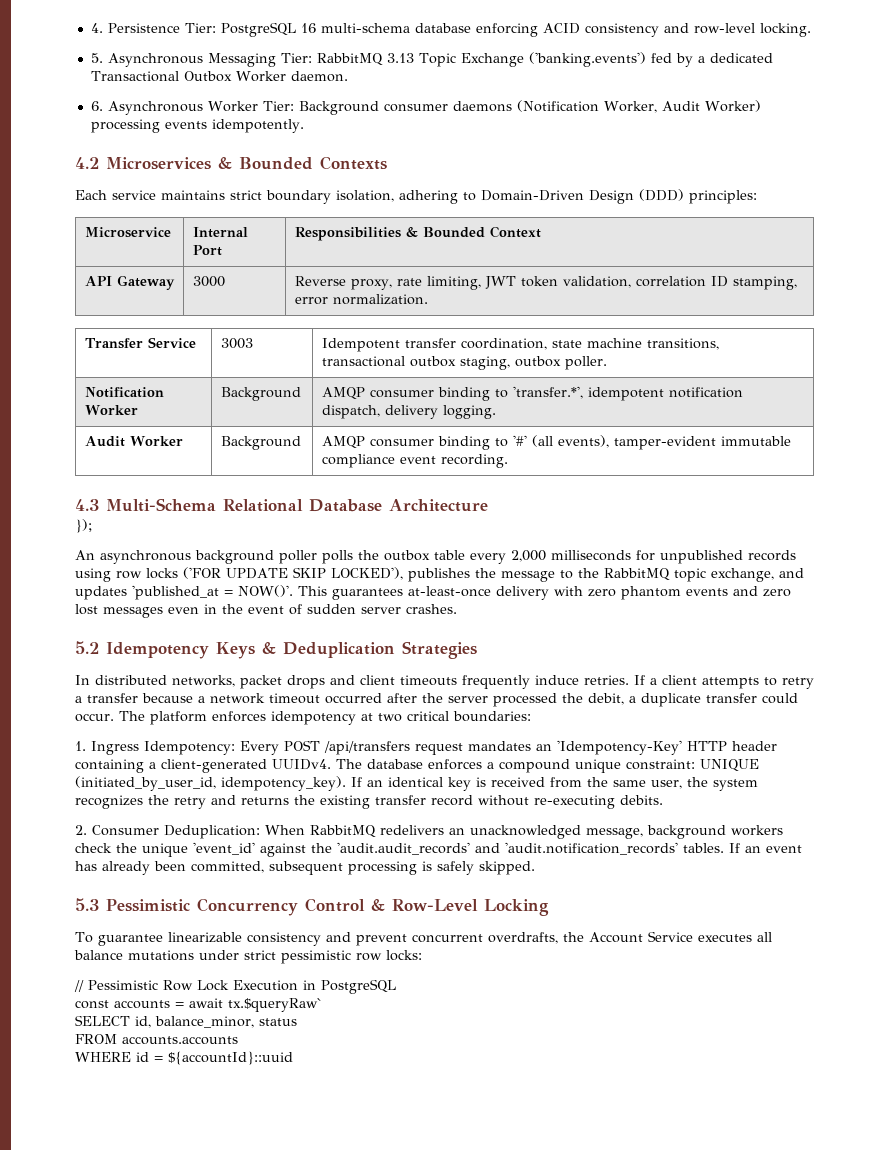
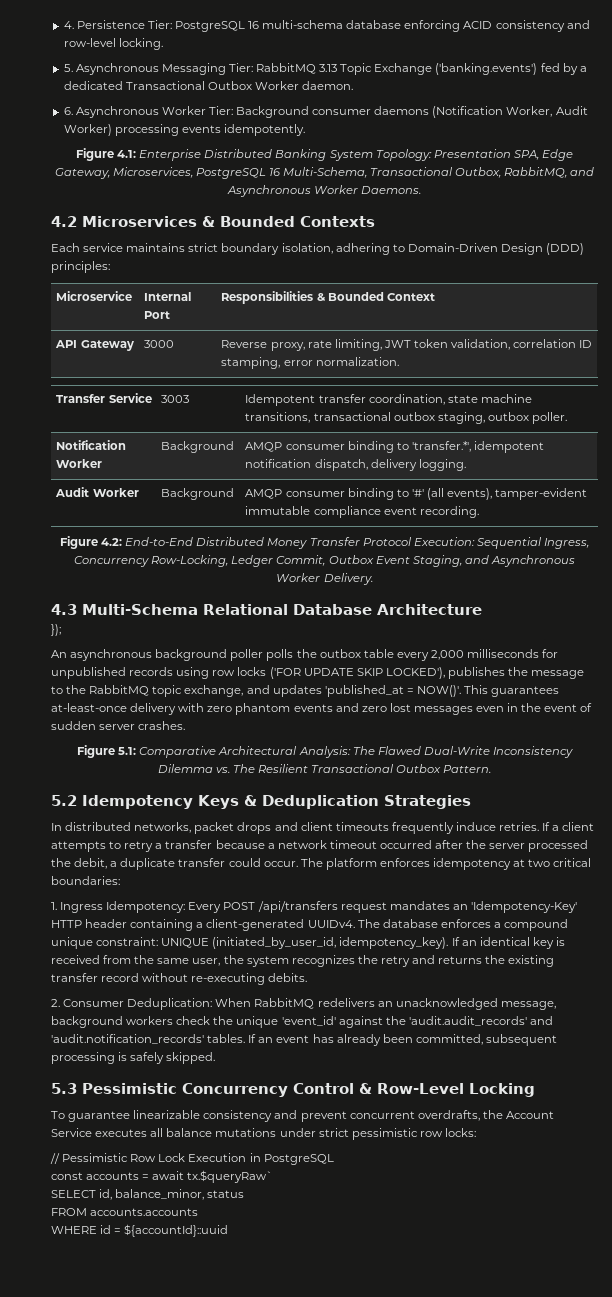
+ Figure 4.1: Enterprise Distributed Banking System Topology: Presentation SPA, Edge Gateway, Microservices, PostgreSQL 16 Multi-Schema, Transactional Outbox, RabbitMQ, and Asynchronous Worker Daemons.
+ Figure 4.2: End-to-End Distributed Money Transfer Protocol Execution: Sequential Ingress, Concurrency Row-Locking, Ledger Commit, Outbox Event Staging, and Asynchronous Worker Delivery.
+ Figure 5.1: Comparative Architectural Analysis: The Flawed Dual-Write Inconsistency Dilemma vs. The Resilient Transactional Outbox Pattern.

